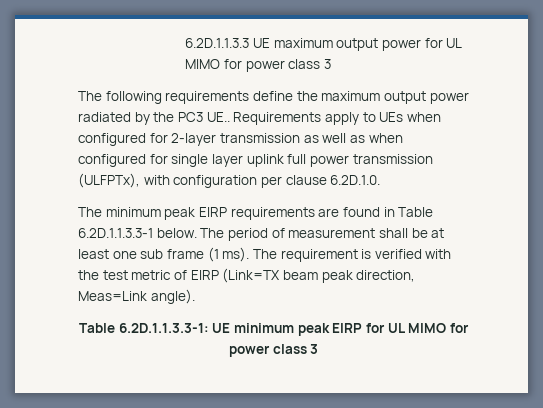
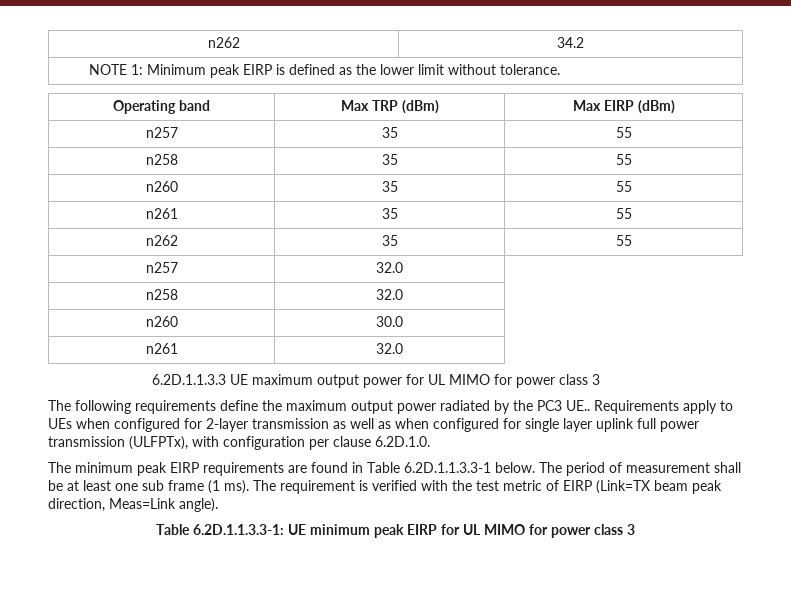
+ n262 | 34.2
+ NOTE 1: Minimum peak EIRP is defined as the lower limit without tolerance.
+ Operating band | Max TRP (dBm) | Max EIRP (dBm)
+ n257 | 35 | 55
+ n258 | 35 | 55
+ n260 | 35 | 55
+ n261 | 35 | 55
+ n262 | 35 | 55
+ n257 | 32.0
+ n258 | 32.0
+ n260 | 30.0
+ n261 | 32.0

